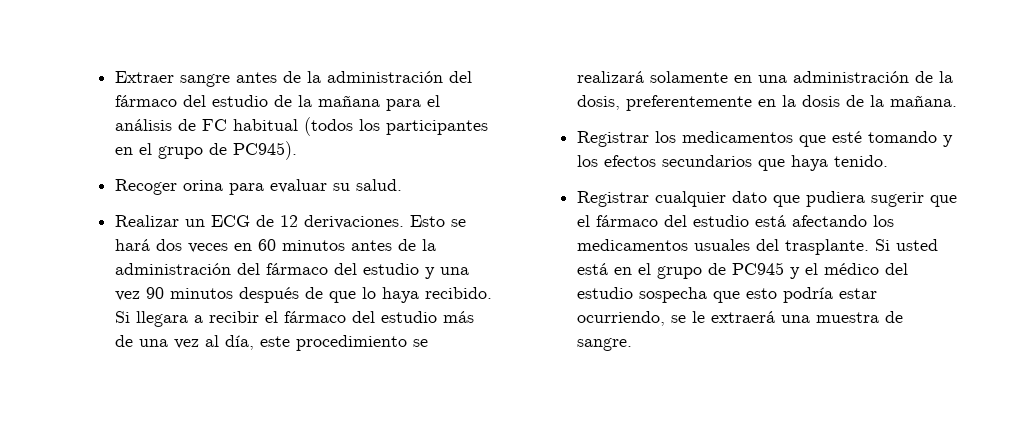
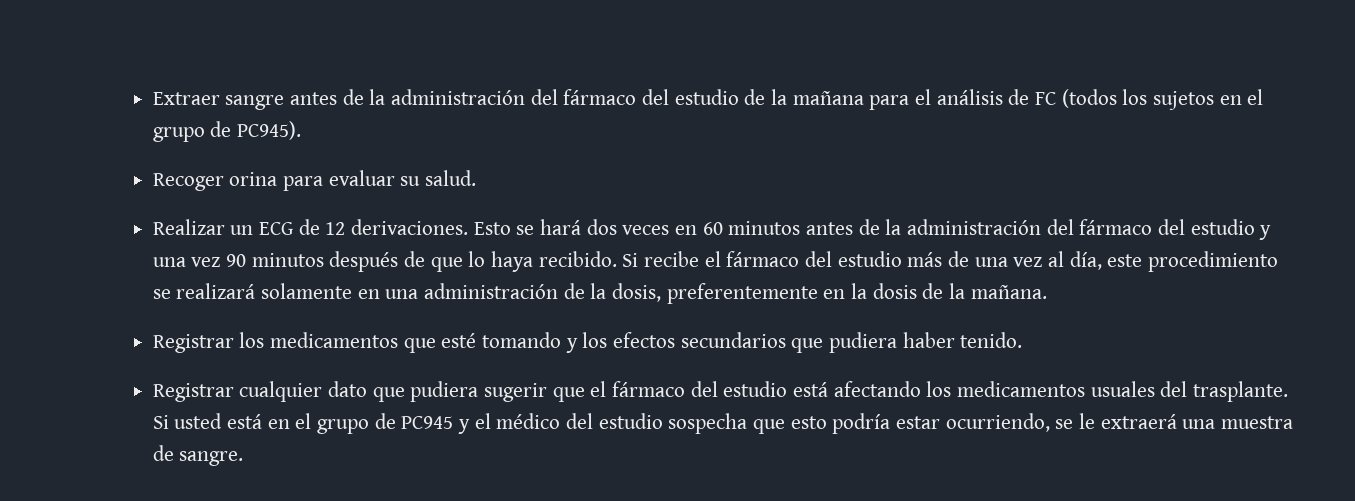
- Extraer sangre antes de la administración del fármaco del estudio de la mañana para el análisis de FC habitual (todos los participantes en el grupo de PC945).
+ Extraer sangre antes de la administración del fármaco del estudio de la mañana para el análisis de FC (todos los sujetos en el grupo de PC945).
- Si llegara a recibir el fármaco del estudio más de una vez al día, este procedimiento se realizará solamente en una administración de la dosis, preferentemente en la dosis de la mañana.
+ Si recibe el fármaco del estudio más de una vez al día, este procedimiento se realizará solamente en una administración de la dosis, preferentemente en la dosis de la mañana.
- Registrar los medicamentos que esté tomando y los efectos secundarios que haya tenido.
+ Registrar los medicamentos que esté tomando y los efectos secundarios que pudiera haber tenido.

